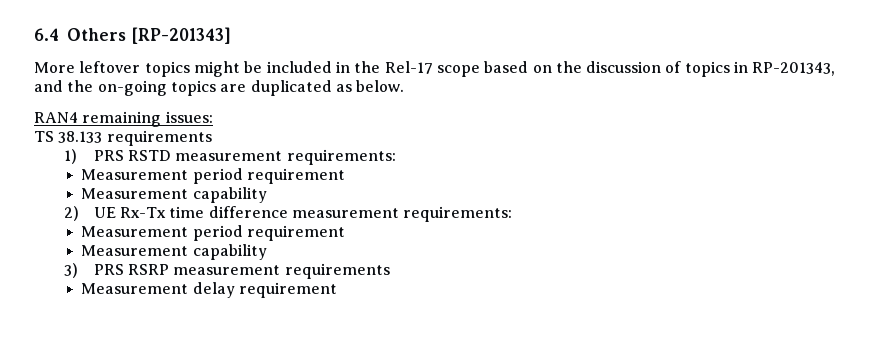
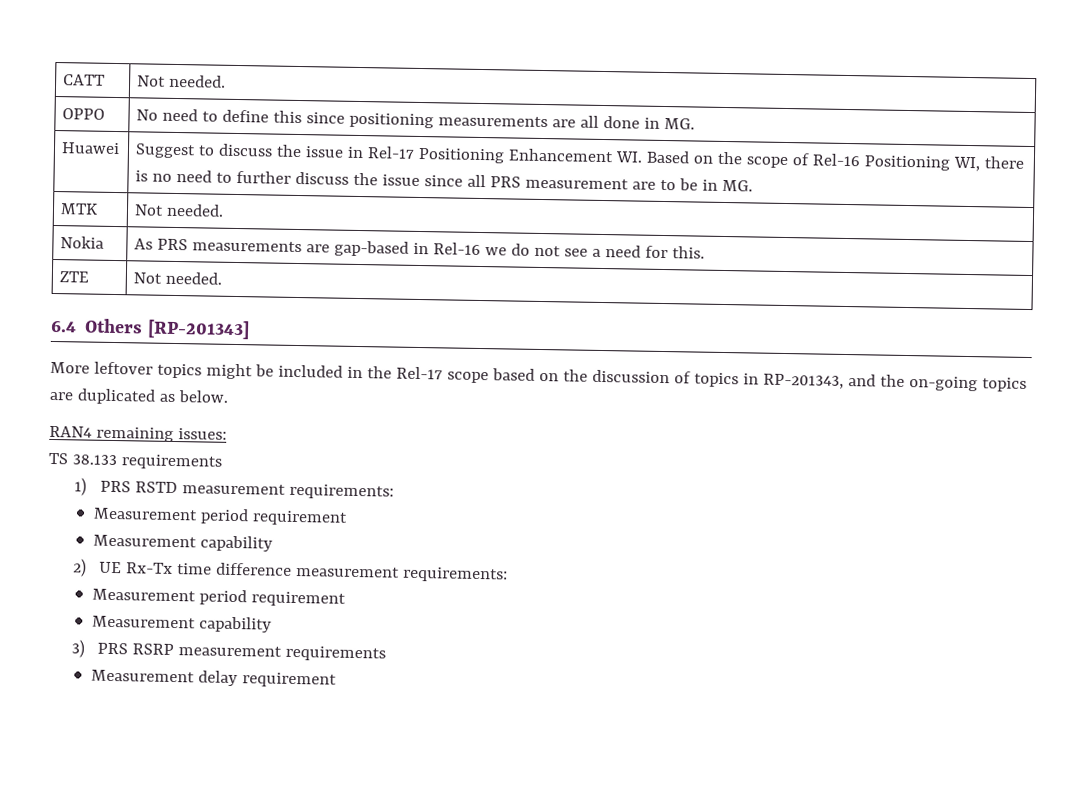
+ CATT | Not needed.
+ OPPO | No need to define this since positioning measurements are all done in MG.
+ Huawei | Suggest to discuss the issue in Rel-17 Positioning Enhancement WI. Based on the scope of Rel-16 Positioning WI, there is no need to further discuss the issue since all PRS measurement are to be in MG.
+ MTK | Not needed.
+ Nokia | As PRS measurements are gap-based in Rel-16 we do not see a need for this.
+ ZTE | Not needed.

